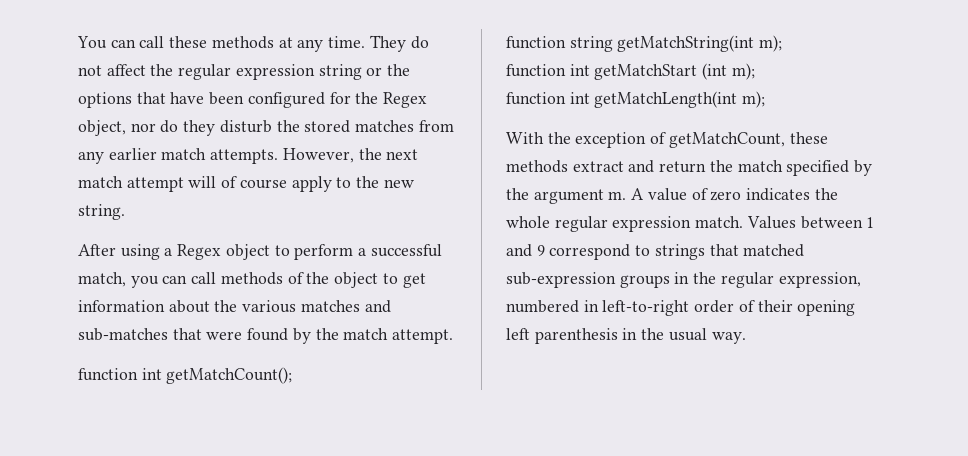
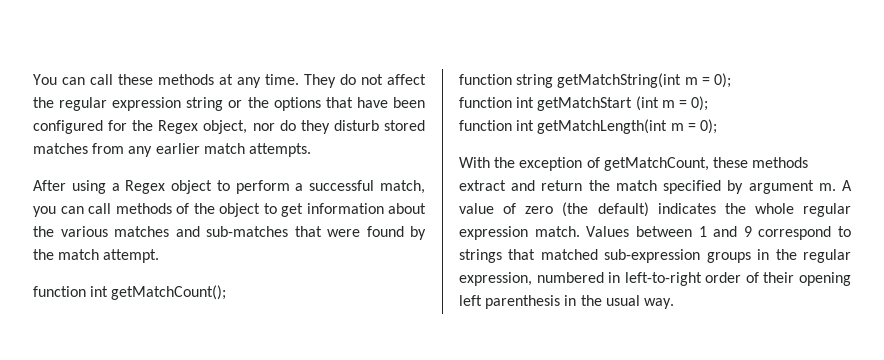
- They do not affect the regular expression string or the options that have been configured for the Regex object, nor do they disturb the stored matches from any earlier match attempts. However, the next match attempt will of course apply to the new string.
+ They do not affect the regular expression string or the options that have been configured for the Regex object, nor do they disturb stored matches from any earlier match attempts.
- function string getMatchString(int m);
+ function string getMatchString(int m = 0);
- function int getMatchStart (int m);
+ function int getMatchStart (int m = 0);
- function int getMatchLength(int m);
+ function int getMatchLength(int m = 0);
- With the exception of getMatchCount, these methods extract and return the match specified by the argument m.
+ With the exception of getMatchCount, these methods extract and return the match specified by argument m.
- A value of zero indicates the whole regular expression match.
+ A value of zero (the default) indicates the whole regular expression match.

